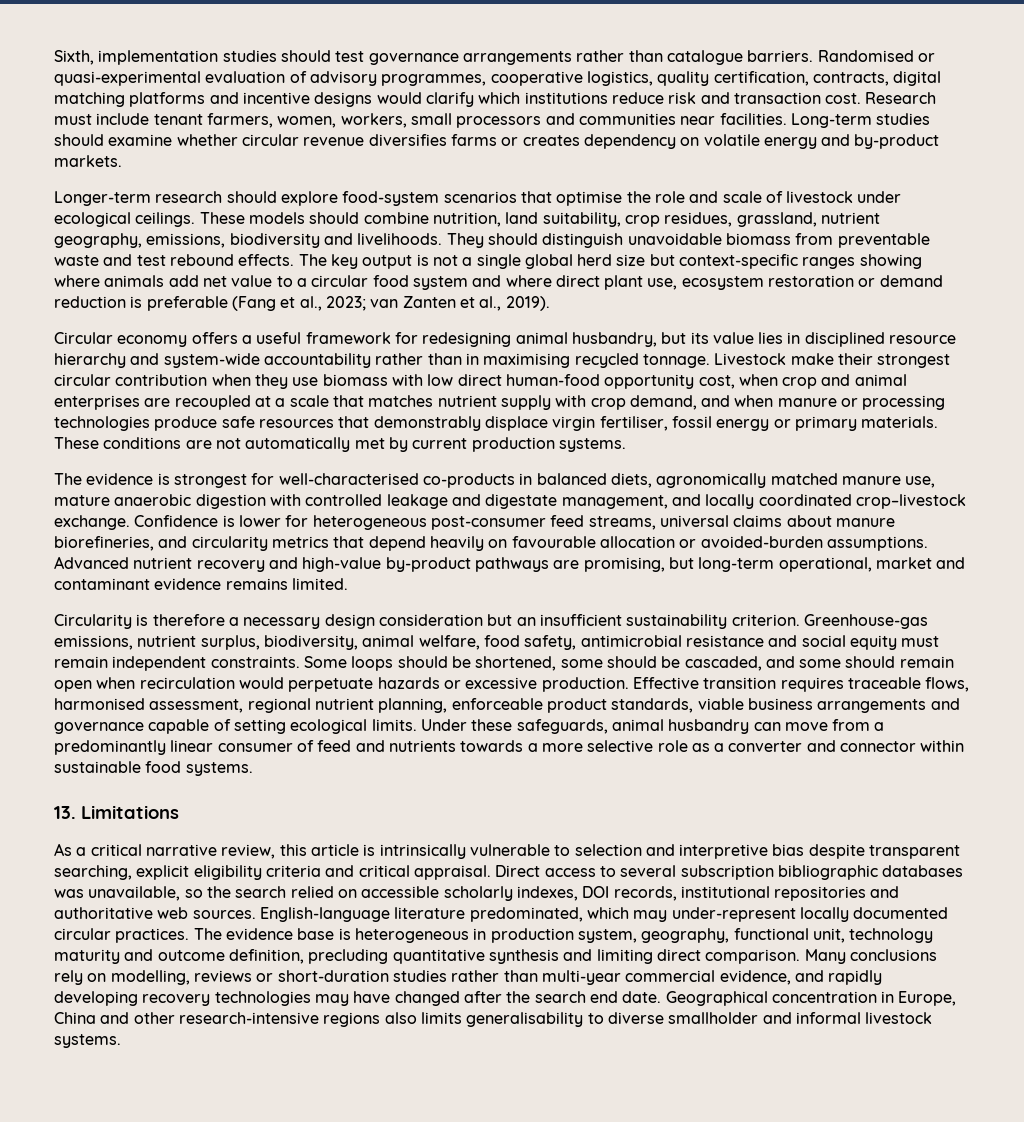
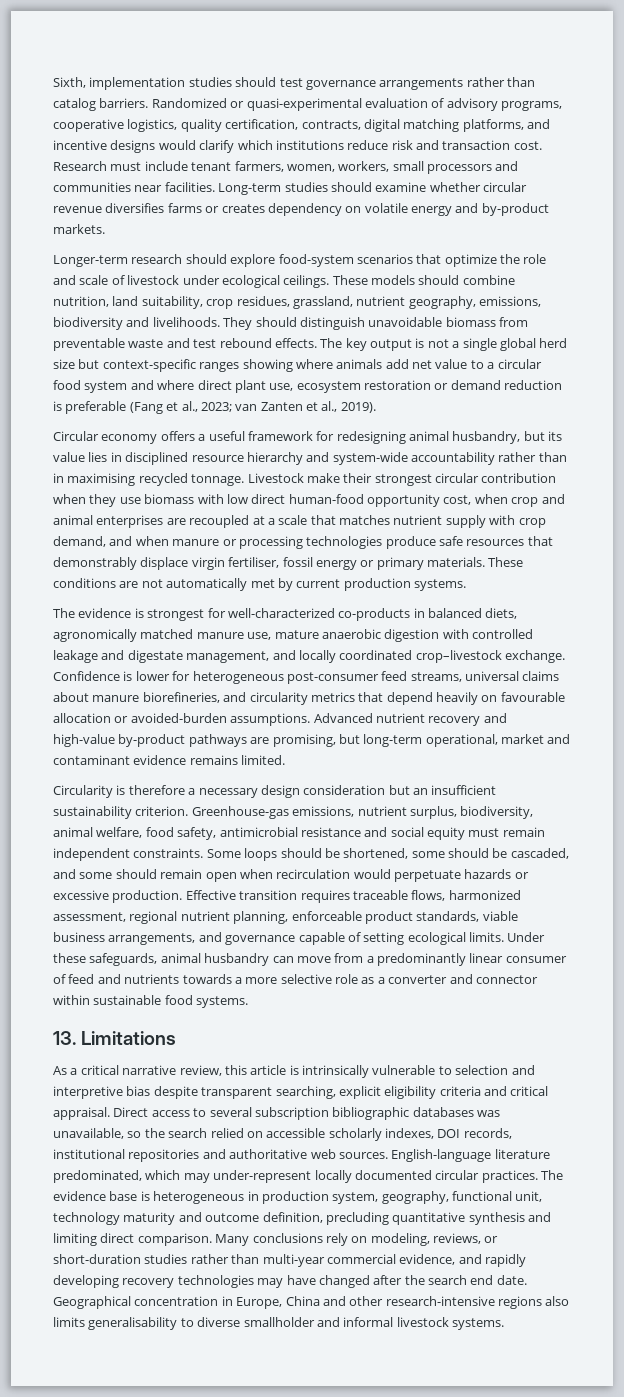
- Sixth, implementation studies should test governance arrangements rather than catalogue barriers. Randomised or quasi-experimental evaluation of advisory programmes, cooperative logistics, quality certification, contracts, digital matching platforms and incentive designs would clarify which institutions reduce risk and transaction cost.
+ Sixth, implementation studies should test governance arrangements rather than catalog barriers. Randomized or quasi-experimental evaluation of advisory programs, cooperative logistics, quality certification, contracts, digital matching platforms, and incentive designs would clarify which institutions reduce risk and transaction cost.
- Longer-term research should explore food-system scenarios that optimise the role and scale of livestock under ecological ceilings.
+ Longer-term research should explore food-system scenarios that optimize the role and scale of livestock under ecological ceilings.
- The evidence is strongest for well-characterised co-products in balanced diets, agronomically matched manure use, mature anaerobic digestion with controlled leakage and digestate management, and locally coordinated crop–livestock exchange.
+ The evidence is strongest for well-characterized co-products in balanced diets, agronomically matched manure use, mature anaerobic digestion with controlled leakage and digestate management, and locally coordinated crop–livestock exchange.
- Effective transition requires traceable flows, harmonised assessment, regional nutrient planning, enforceable product standards, viable business arrangements and governance capable of setting ecological limits.
+ Effective transition requires traceable flows, harmonized assessment, regional nutrient planning, enforceable product standards, viable business arrangements, and governance capable of setting ecological limits.
- Many conclusions rely on modelling, reviews or short-duration studies rather than multi-year commercial evidence, and rapidly developing recovery technologies may have changed after the search end date.
+ Many conclusions rely on modeling, reviews, or short-duration studies rather than multi-year commercial evidence, and rapidly developing recovery technologies may have changed after the search end date.

